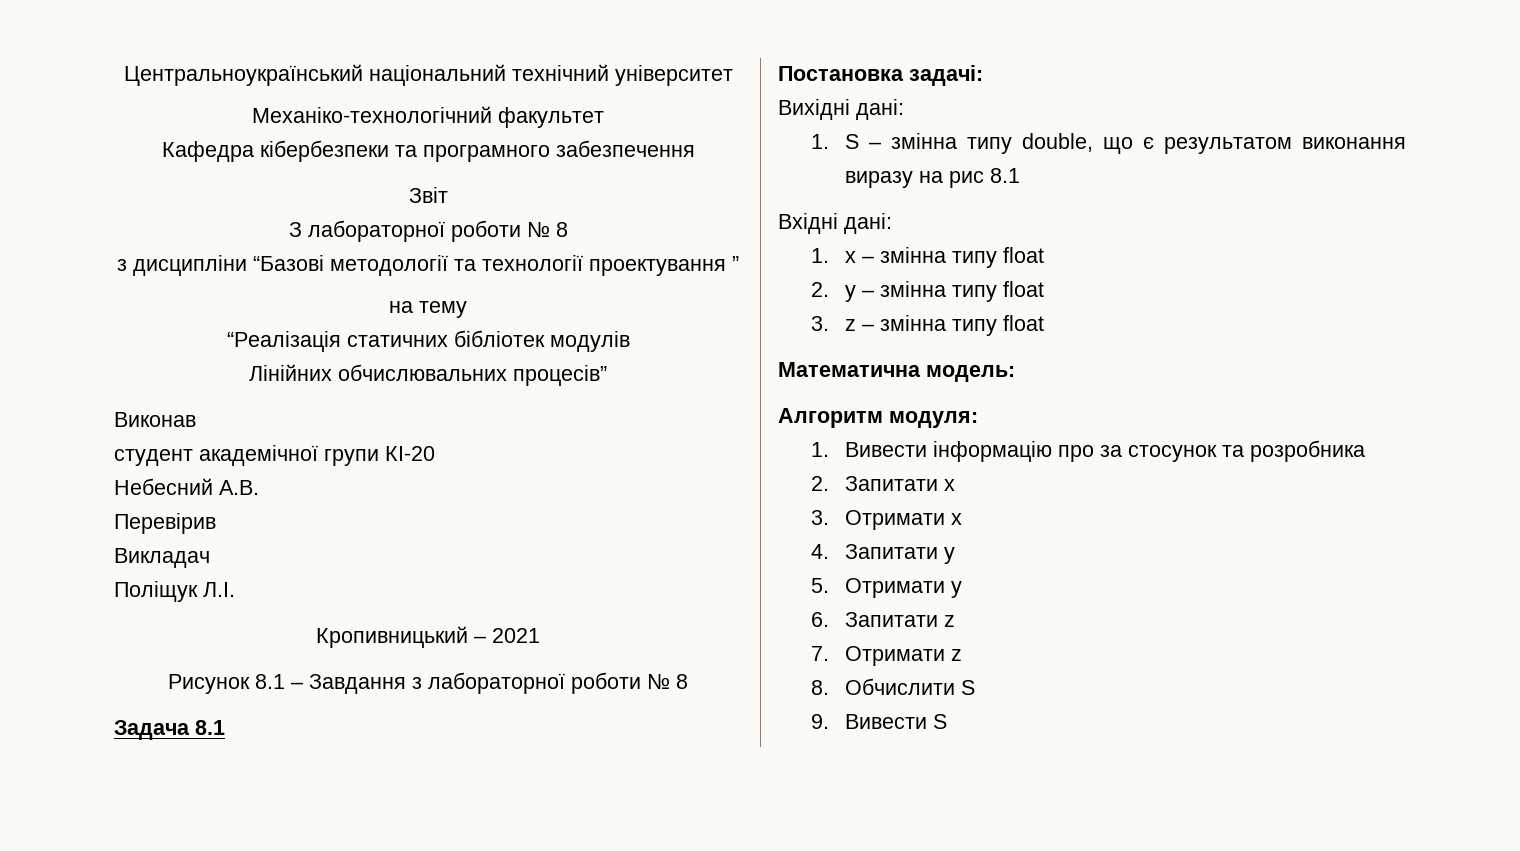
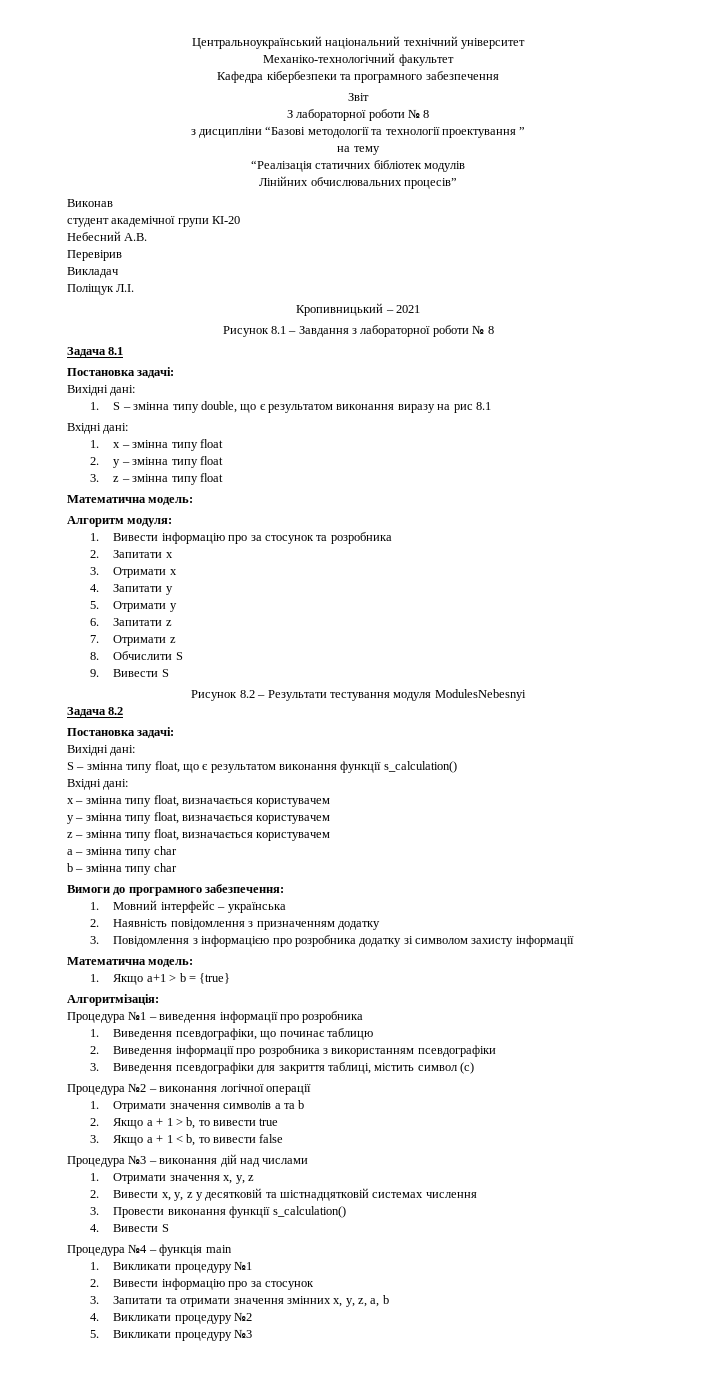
+ Рисунок 8.2 – Результати тестування модуля ModulesNebesnyi
+ Задача 8.2
+ Постановка задачі:
+ Вихідні дані:
+ S – змінна типу float, що є результатом виконання функції s_calculation()
+ Вхідні дані:
+ x – змінна типу float, визначається користувачем
+ y – змінна типу float, визначається користувачем
+ z – змінна типу float, визначається користувачем
+ a – змінна типу char
+ b – змінна типу char
+ Вимоги до програмного забезпечення:
+ 1. Мовний інтерфейс – українська
+ 2. Наявність повідомлення з призначенням додатку
+ 3. Повідомлення з інформацією про розробника додатку зі символом захисту інформації
+ Математична модель:
+ 1. Якщо a+1 > b = {true}
+ Алгоритмізація:
+ Процедура №1 – виведення інформації про розробника
+ 1. Виведення псевдографіки, що починає таблицю
+ 2. Виведення інформації про розробника з використанням псевдографіки
+ 3. Виведення псевдографіки для закриття таблиці, містить символ (с)
+ Процедура №2 – виконання логічної операції
+ 1. Отримати значення символів а та b
+ 2. Якщо a + 1 > b, то вивести true
+ 3. Якщо а + 1 < b, то вивести false
+ Процедура №3 – виконання дій над числами
+ 1. Отримати значення x, y, z
+ 2. Вивести x, y, z у десятковій та шістнадцятковій системах числення
+ 3. Провести виконання функції s_calculation()
+ 4. Вивести S
+ Процедура №4 – функція main
+ 1. Викликати процедуру №1
+ 2. Вивести інформацію про за стосунок
+ 3. Запитати та отримати значення змінних x, y, z, a, b
+ 4. Викликати процедуру №2
+ 5. Викликати процедуру №3

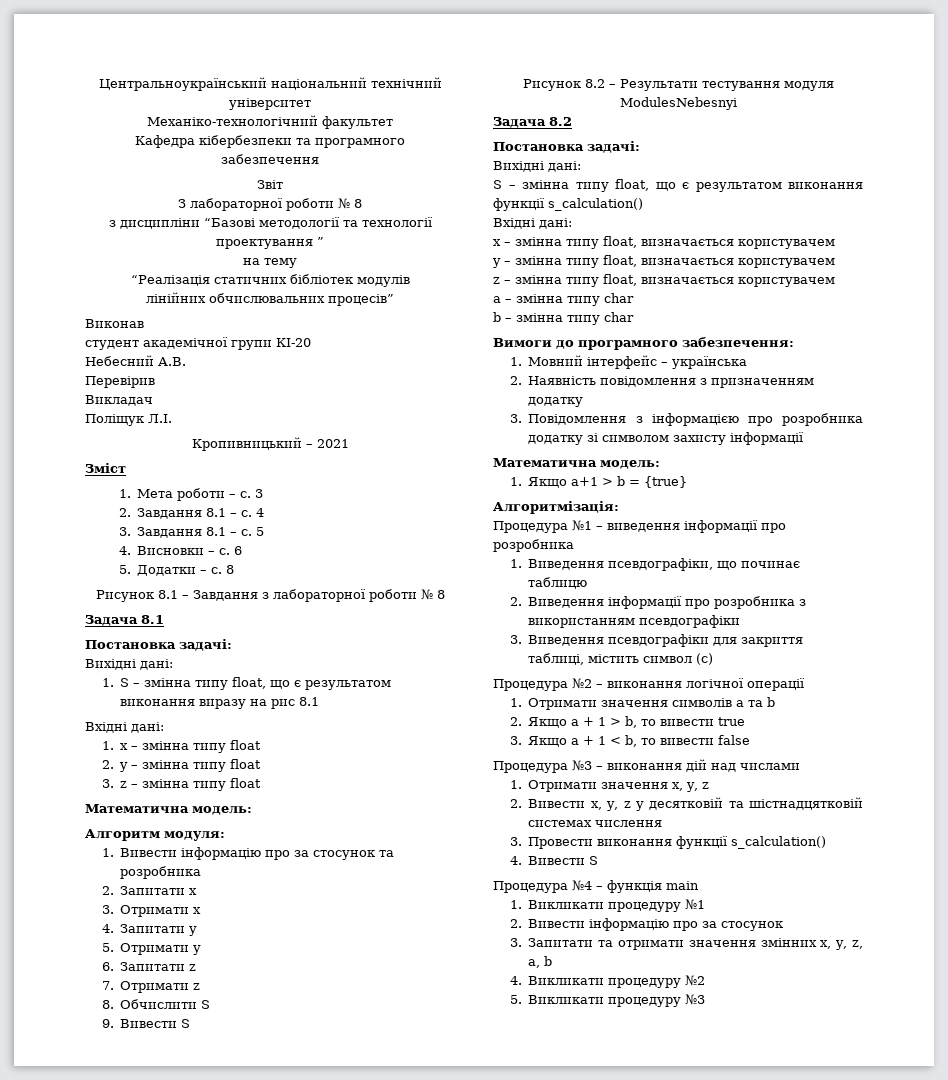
- Лінійних обчислювальних процесів”
+ лінійних обчислювальних процесів”
+ Зміст
+ 1. Мета роботи – с. 3
+ 2. Завдання 8.1 – с. 4
+ 3. Завдання 8.1 – с. 5
+ 4. Висновки – с. 6
+ 5. Додатки – с. 8
- 1. S – змінна типу double, що є результатом виконання виразу на рис 8.1
+ 1. S – змінна типу float, що є результатом виконання виразу на рис 8.1

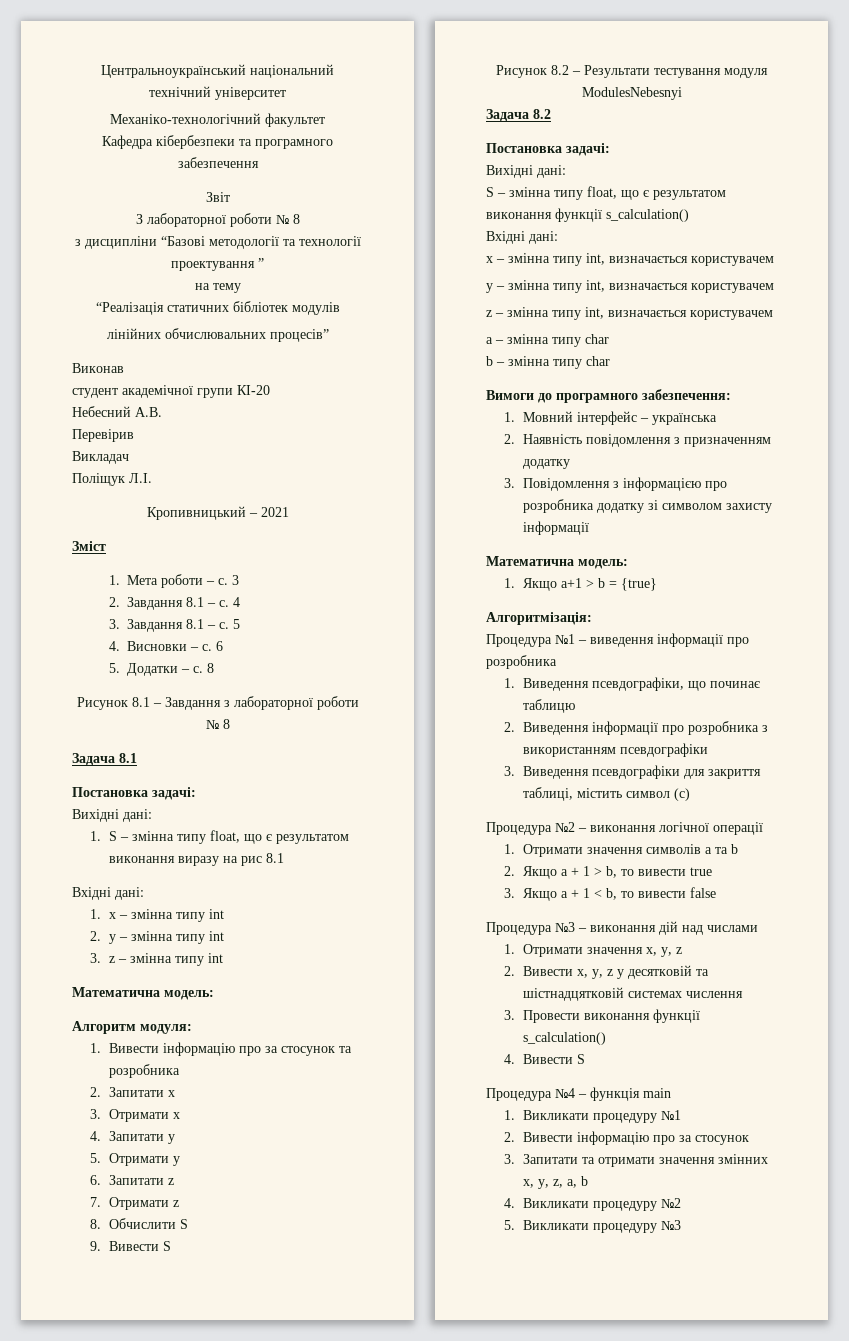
- 1. x – змінна типу float
+ 1. x – змінна типу int
- 2. y – змінна типу float
+ 2. y – змінна типу int
- 3. z – змінна типу float
+ 3. z – змінна типу int
- x – змінна типу float, визначається користувачем
+ x – змінна типу int, визначається користувачем
- y – змінна типу float, визначається користувачем
+ y – змінна типу int, визначається користувачем
- z – змінна типу float, визначається користувачем
+ z – змінна типу int, визначається користувачем

